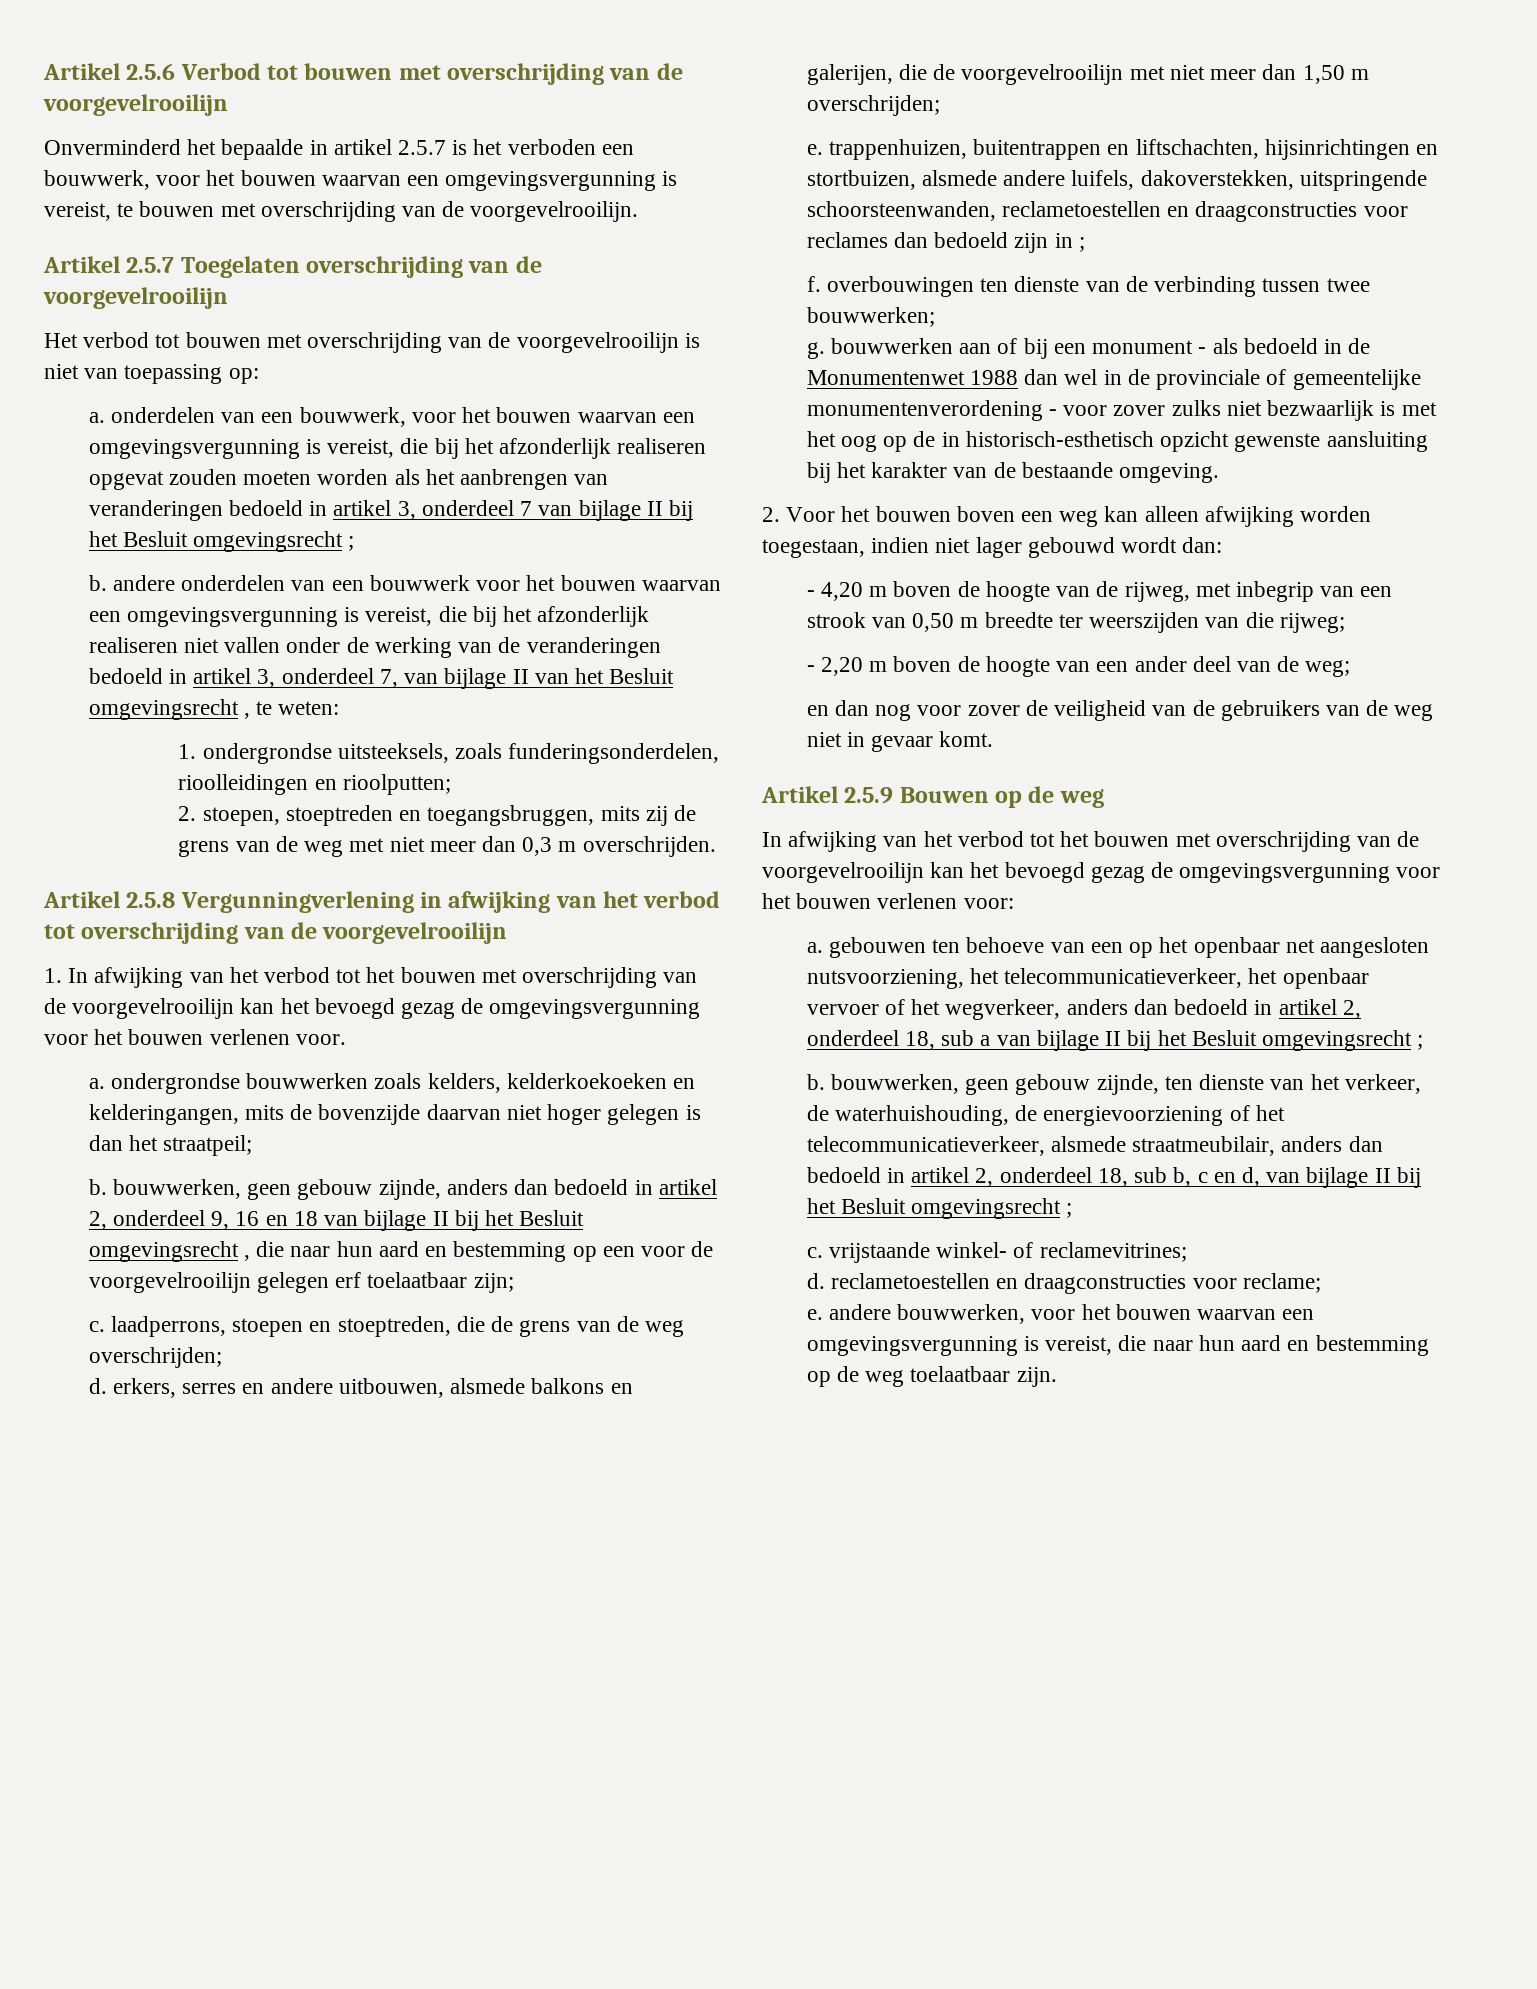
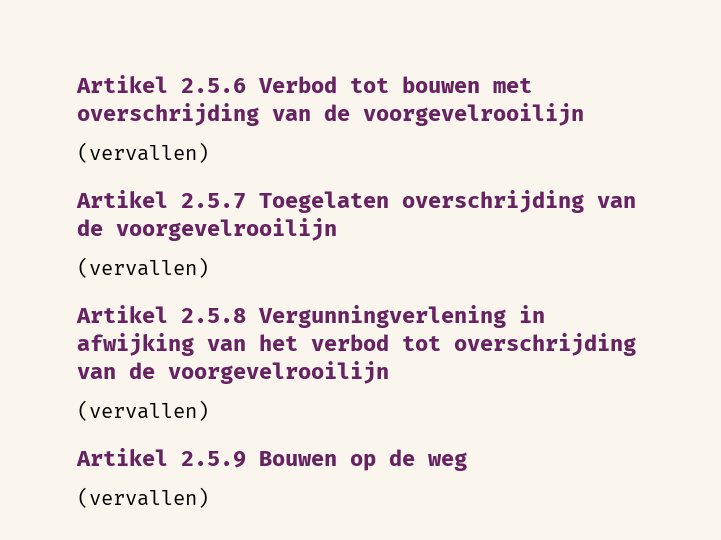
  Artikel 2.5.6 Verbod tot bouwen met overschrijding van de voorgevelrooilijn
- Onverminderd het bepaalde in artikel 2.5.7 is het verboden een bouwwerk, voor het bouwen waarvan een omgevingsvergunning is vereist, te bouwen met overschrijding van de voorgevelrooilijn.
+ (vervallen)
  Artikel 2.5.7 Toegelaten overschrijding van de voorgevelrooilijn
- Het verbod tot bouwen met overschrijding van de voorgevelrooilijn is niet van toepassing op:
- a. onderdelen van een bouwwerk, voor het bouwen waarvan een omgevingsvergunning is vereist, die bij het afzonderlijk realiseren opgevat zouden moeten worden als het aanbrengen van veranderingen bedoeld in artikel 3, onderdeel 7 van bijlage II bij het Besluit omgevingsrecht ;
- b. andere onderdelen van een bouwwerk voor het bouwen waarvan een omgevingsvergunning is vereist, die bij het afzonderlijk realiseren niet vallen onder de werking van de veranderingen bedoeld in artikel 3, onderdeel 7, van bijlage II van het Besluit omgevingsrecht , te weten:
- 1. ondergrondse uitsteeksels, zoals funderingsonderdelen, rioolleidingen en rioolputten;
- 2. stoepen, stoeptreden en toegangsbruggen, mits zij de grens van de weg met niet meer dan 0,3 m overschrijden.
+ (vervallen)
  Artikel 2.5.8 Vergunningverlening in afwijking van het verbod tot overschrijding van de voorgevelrooilijn
- 1. In afwijking van het verbod tot het bouwen met overschrijding van de voorgevelrooilijn kan het bevoegd gezag de omgevingsvergunning voor het bouwen verlenen voor.
- a. ondergrondse bouwwerken zoals kelders, kelderkoekoeken en kelderingangen, mits de bovenzijde daarvan niet hoger gelegen is dan het straatpeil;
- b. bouwwerken, geen gebouw zijnde, anders dan bedoeld in artikel 2, onderdeel 9, 16 en 18 van bijlage II bij het Besluit omgevingsrecht , die naar hun aard en bestemming op een voor de voorgevelrooilijn gelegen erf toelaatbaar zijn;
- c. laadperrons, stoepen en stoeptreden, die de grens van de weg overschrijden;
- d. erkers, serres en andere uitbouwen, alsmede balkons en galerijen, die de voorgevelrooilijn met niet meer dan 1,50 m overschrijden;
- e. trappenhuizen, buitentrappen en liftschachten, hijsinrichtingen en stortbuizen, alsmede andere luifels, dakoverstekken, uitspringende schoorsteenwanden, reclametoestellen en draagconstructies voor reclames dan bedoeld zijn in ;
- f. overbouwingen ten dienste van de verbinding tussen twee bouwwerken;
- g. bouwwerken aan of bij een monument - als bedoeld in de Monumentenwet 1988 dan wel in de provinciale of gemeentelijke monumentenverordening - voor zover zulks niet bezwaarlijk is met het oog op de in historisch-esthetisch opzicht gewenste aansluiting bij het karakter van de bestaande omgeving.
- 2. Voor het bouwen boven een weg kan alleen afwijking worden toegestaan, indien niet lager gebouwd wordt dan:
- - 4,20 m boven de hoogte van de rijweg, met inbegrip van een strook van 0,50 m breedte ter weerszijden van die rijweg;
- - 2,20 m boven de hoogte van een ander deel van de weg;
- en dan nog voor zover de veiligheid van de gebruikers van de weg niet in gevaar komt.
+ (vervallen)
  Artikel 2.5.9 Bouwen op de weg
- In afwijking van het verbod tot het bouwen met overschrijding van de voorgevelrooilijn kan het bevoegd gezag de omgevingsvergunning voor het bouwen verlenen voor:
- a. gebouwen ten behoeve van een op het openbaar net aangesloten nutsvoorziening, het telecommunicatieverkeer, het openbaar vervoer of het wegverkeer, anders dan bedoeld in artikel 2, onderdeel 18, sub a van bijlage II bij het Besluit omgevingsrecht ;
- b. bouwwerken, geen gebouw zijnde, ten dienste van het verkeer, de waterhuishouding, de energievoorziening of het telecommunicatieverkeer, alsmede straatmeubilair, anders dan bedoeld in artikel 2, onderdeel 18, sub b, c en d, van bijlage II bij het Besluit omgevingsrecht ;
- c. vrijstaande winkel- of reclamevitrines;
- d. reclametoestellen en draagconstructies voor reclame;
- e. andere bouwwerken, voor het bouwen waarvan een omgevingsvergunning is vereist, die naar hun aard en bestemming op de weg toelaatbaar zijn.
+ (vervallen)

